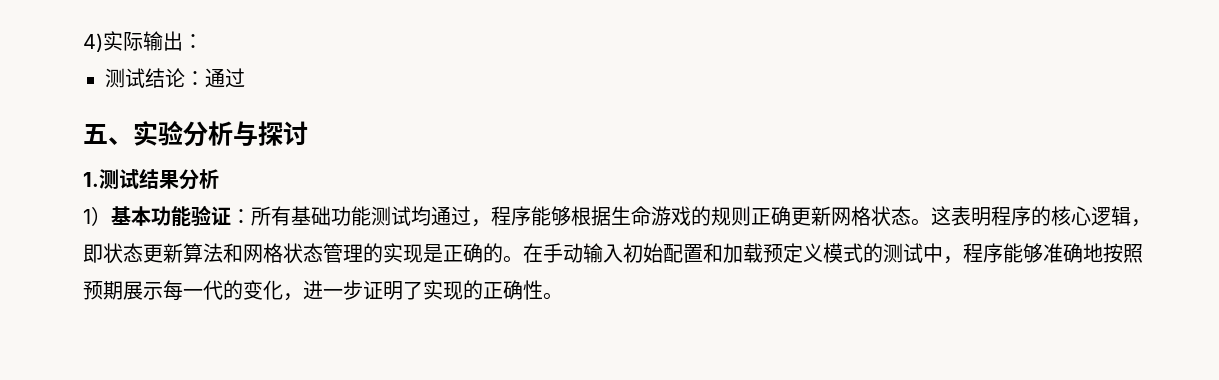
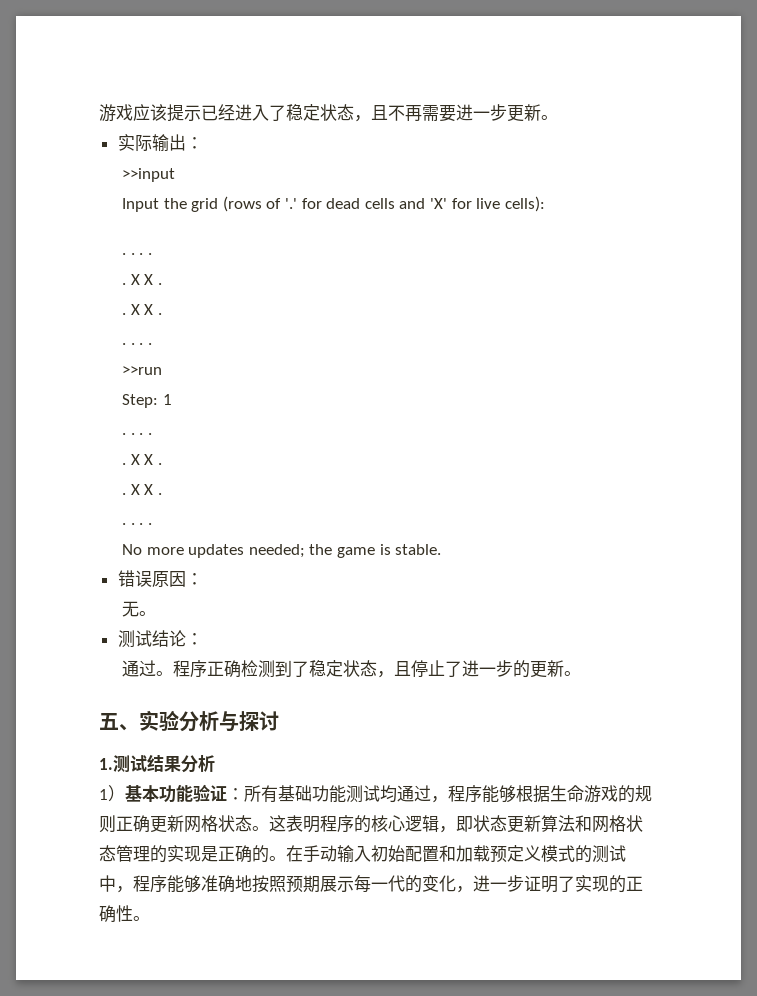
- 4)实际输出：
+ 游戏应该提示已经进入了稳定状态，且不再需要进一步更新。
+ 实际输出：
+ >>input
+ Input the grid (rows of '.' for dead cells and 'X' for live cells):
+ . . . .
+ . X X .
+ . X X .
+ . . . .
+ >>run
+ Step: 1
+ . . . .
+ . X X .
+ . X X .
+ . . . .
+ No more updates needed; the game is stable.
+ 错误原因：
+ 无。
- 测试结论：通过
+ 测试结论：
+ 通过。程序正确检测到了稳定状态，且停止了进一步的更新。

